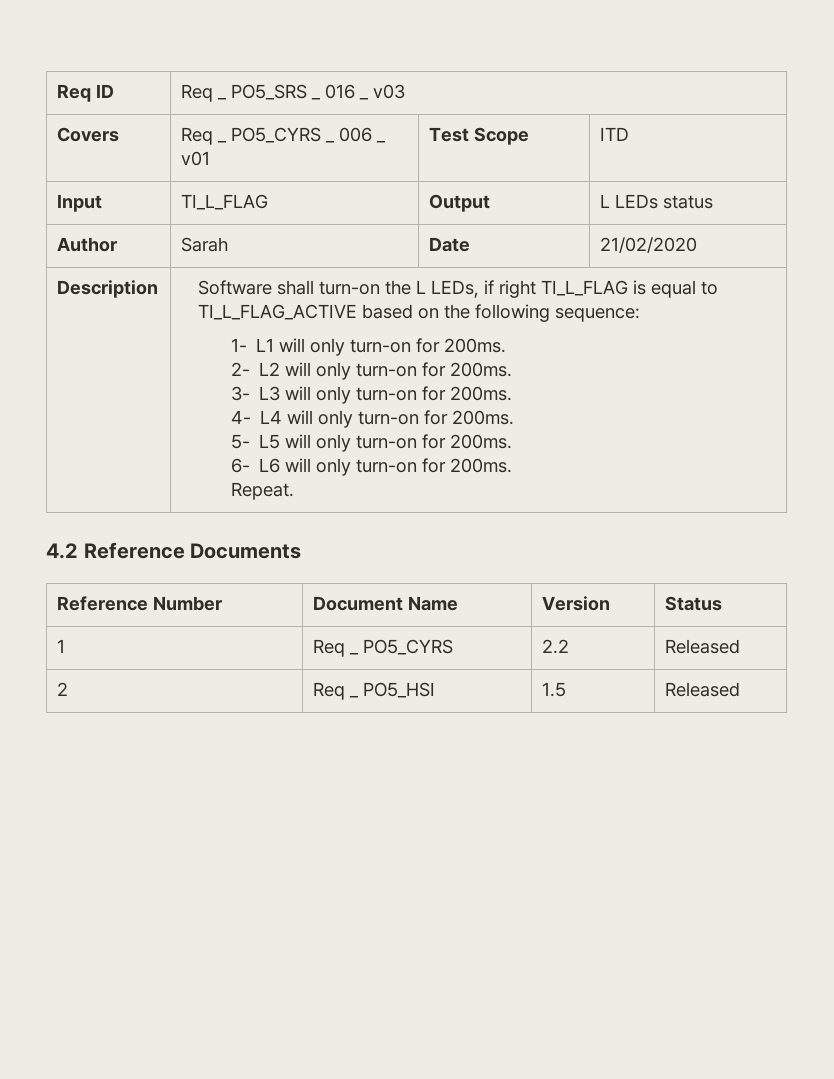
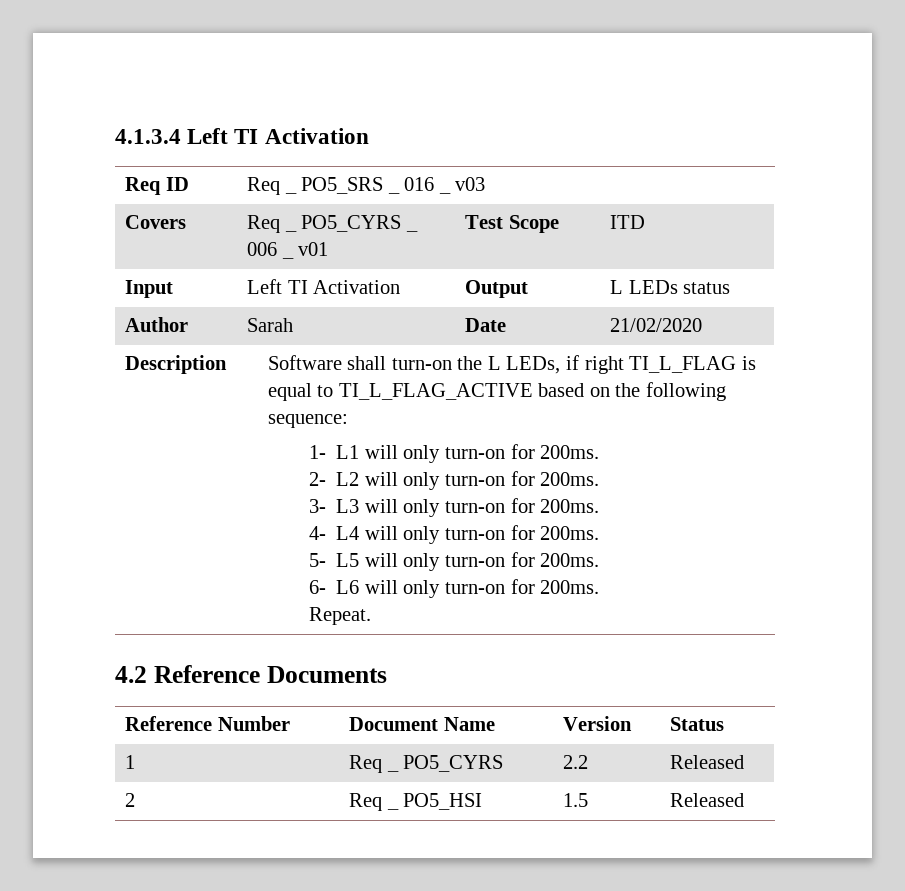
+ 4.1.3.4 Left TI Activation
- Input | TI_L_FLAG | Output | L LEDs status
+ Input | Left TI Activation | Output | L LEDs status

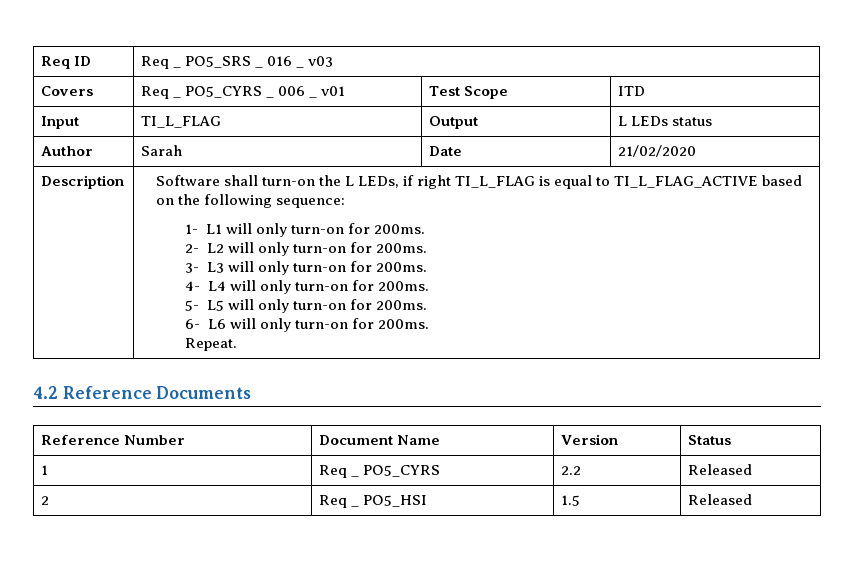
- 4.1.3.4 Left TI Activation
- Input | Left TI Activation | Output | L LEDs status
+ Input | TI_L_FLAG | Output | L LEDs status

